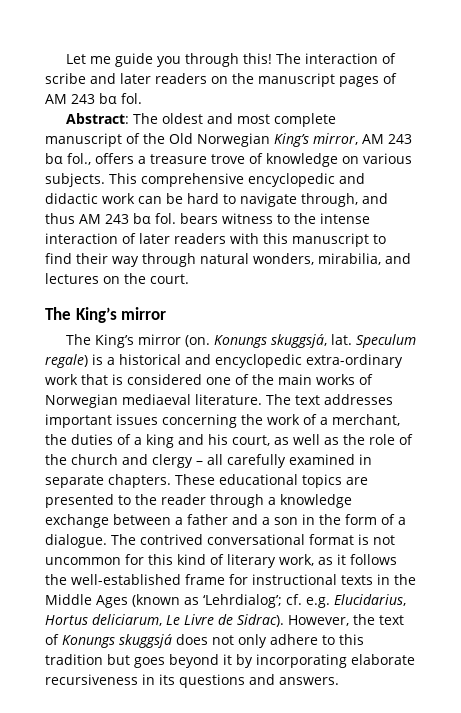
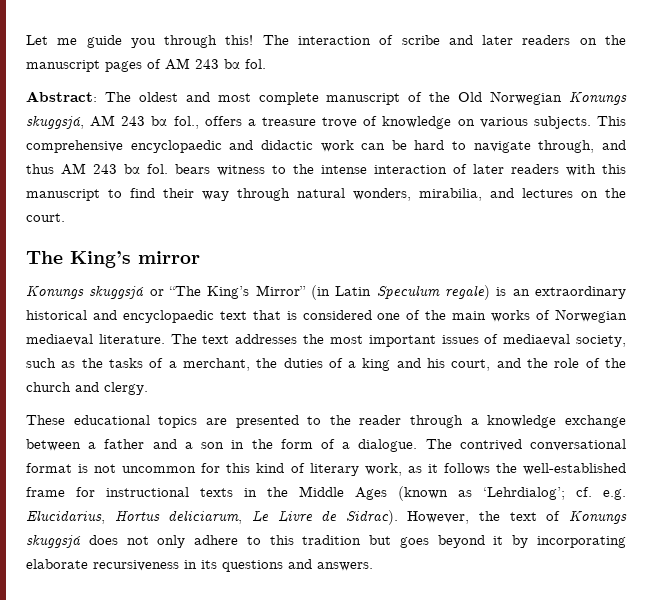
- Abstract: The oldest and most complete manuscript of the Old Norwegian King’s mirror, AM 243 bα fol., offers a treasure trove of knowledge on various subjects.
+ Abstract: The oldest and most complete manuscript of the Old Norwegian Konungs skuggsjá, AM 243 bα fol., offers a treasure trove of knowledge on various subjects.
- This comprehensive encyclopedic and didactic work can be hard to navigate through, and thus AM 243 bα fol. bears witness to the intense interaction of later readers with this manuscript to find their way through natural wonders, mirabilia, and lectures on the court.
+ This comprehensive encyclopaedic and didactic work can be hard to navigate through, and thus AM 243 bα fol. bears witness to the intense interaction of later readers with this manuscript to find their way through natural wonders, mirabilia, and lectures on the court.
- The King’s mirror (on. Konungs skuggsjá, lat. Speculum regale) is a historical and encyclopedic extra-ordinary work that is considered one of the main works of Norwegian mediaeval literature.
+ Konungs skuggsjá or “The King’s Mirror” (in Latin Speculum regale) is an extraordinary historical and encyclopaedic text that is considered one of the main works of Norwegian mediaeval literature.
- The text addresses important issues concerning the work of a merchant, the duties of a king and his court, as well as the role of the church and clergy – all carefully examined in separate chapters. These educational topics are presented to the reader through a knowledge exchange between a father and a son in the form of a dialogue.
+ The text addresses the most important issues of mediaeval society, such as the tasks of a merchant, the duties of a king and his court, and the role of the church and clergy.
+ These educational topics are presented to the reader through a knowledge exchange between a father and a son in the form of a dialogue.

